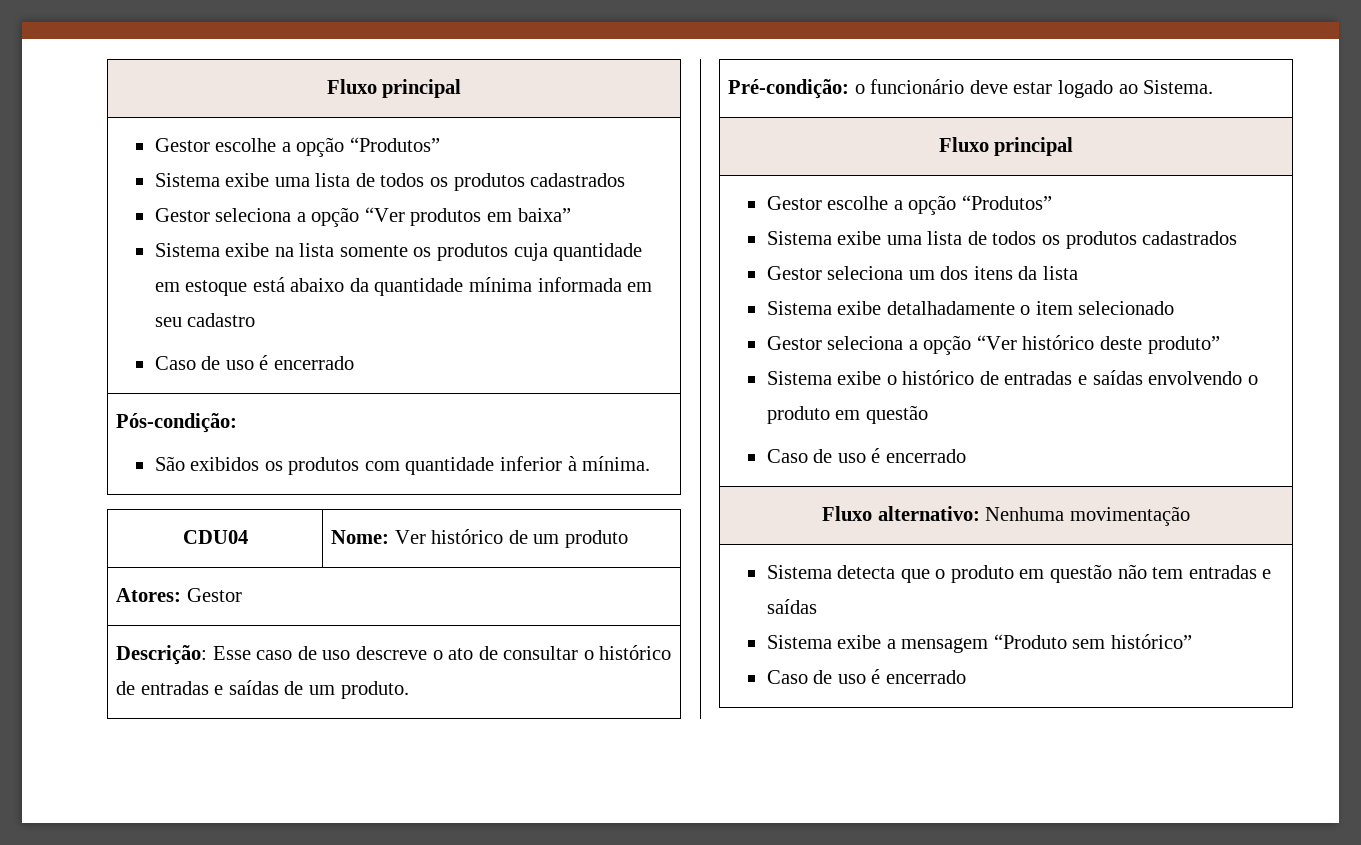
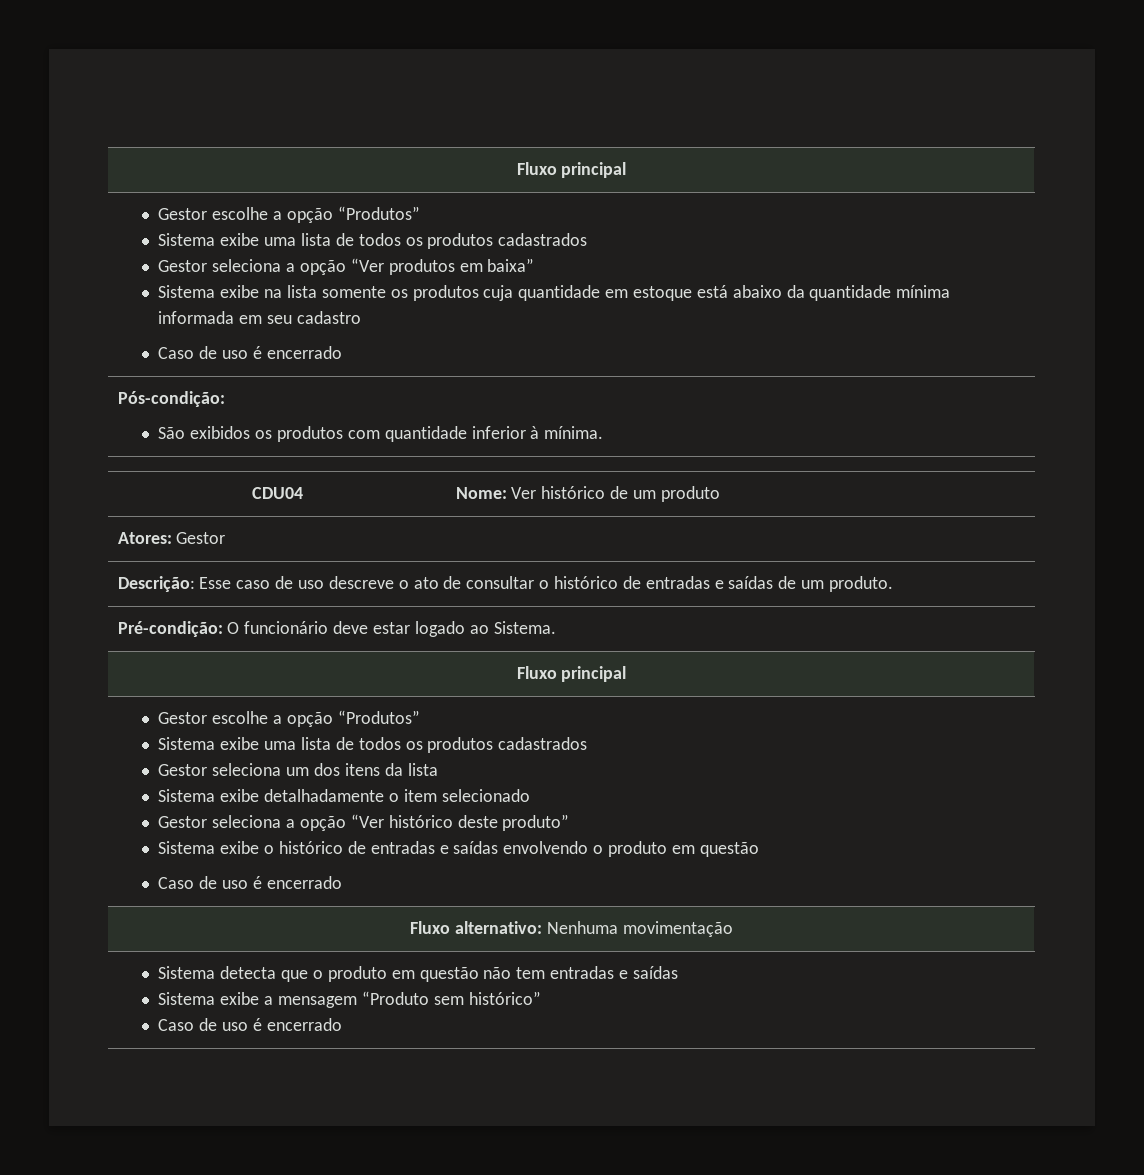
- Pré-condição: o funcionário deve estar logado ao Sistema.
+ Pré-condição: O funcionário deve estar logado ao Sistema.

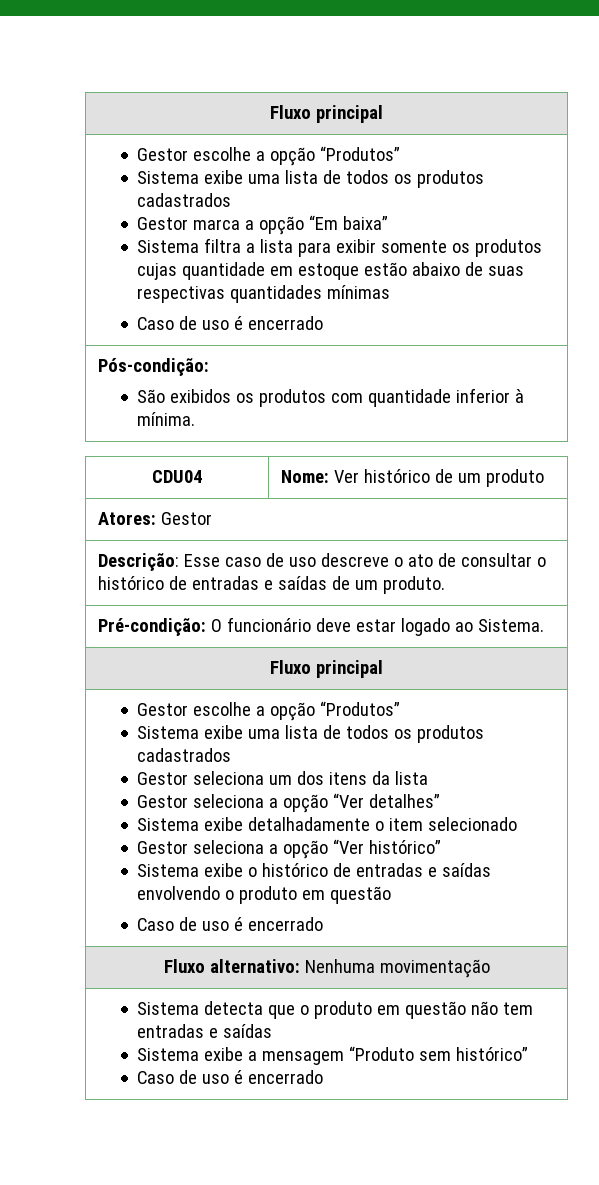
- Gestor seleciona a opção “Ver produtos em baixa”
+ Gestor marca a opção “Em baixa”
- Sistema exibe na lista somente os produtos cuja quantidade em estoque está abaixo da quantidade mínima informada em seu cadastro
+ Sistema filtra a lista para exibir somente os produtos cujas quantidade em estoque estão abaixo de suas respectivas quantidades mínimas
+ Gestor seleciona a opção “Ver detalhes”
- Gestor seleciona a opção “Ver histórico deste produto”
+ Gestor seleciona a opção “Ver histórico”

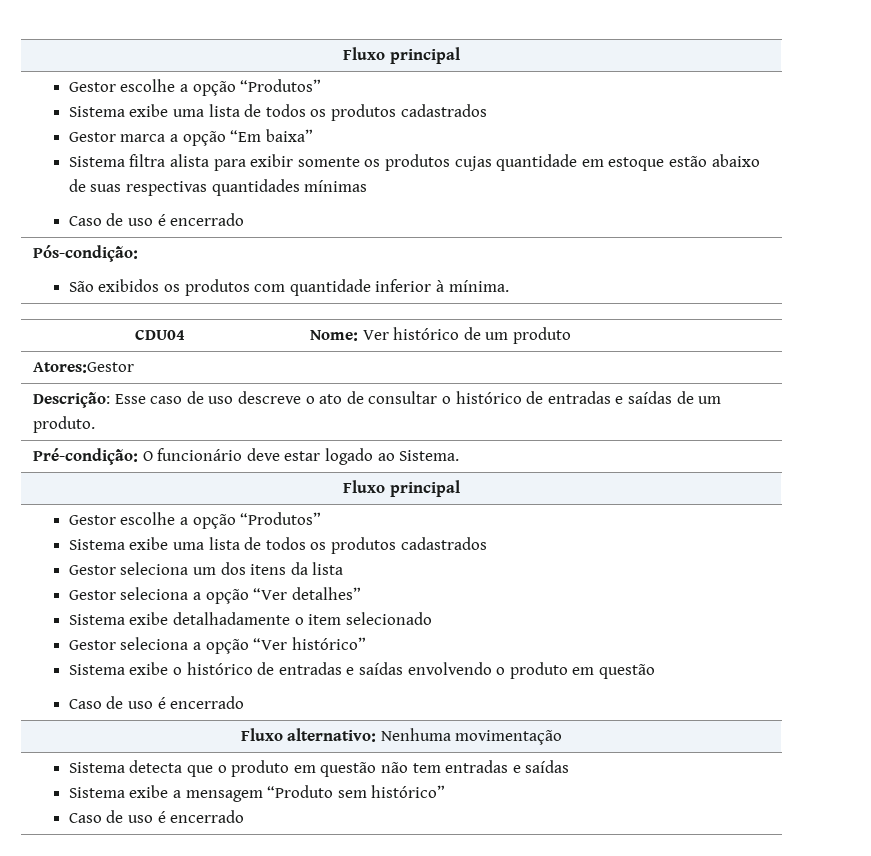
- Sistema filtra a lista para exibir somente os produtos cujas quantidade em estoque estão abaixo de suas respectivas quantidades mínimas
+ Sistema filtra alista para exibir somente os produtos cujas quantidade em estoque estão abaixo de suas respectivas quantidades mínimas
- Atores: Gestor
+ Atores:Gestor

